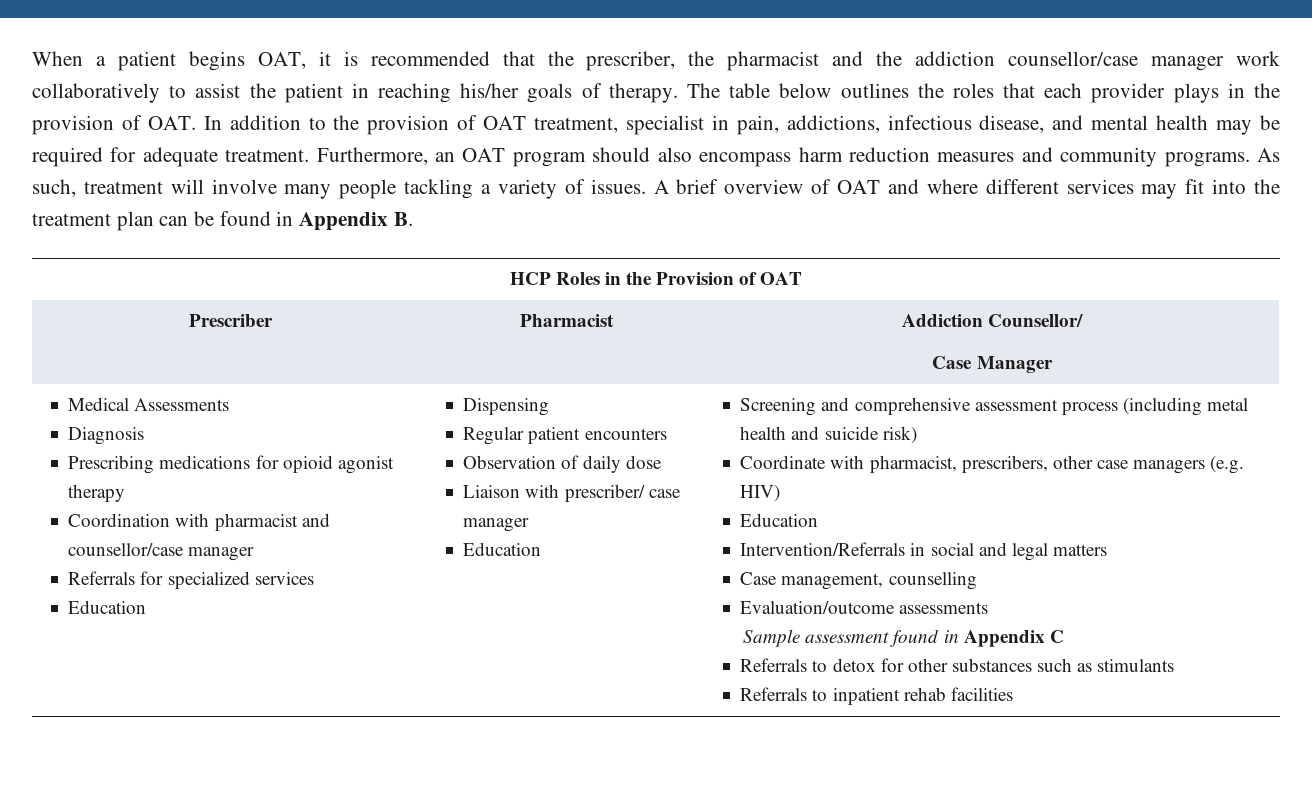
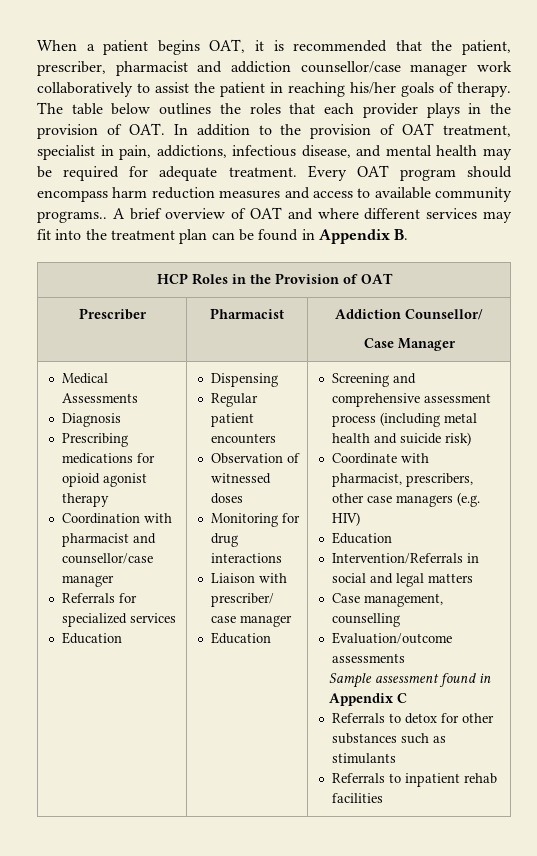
- When a patient begins OAT, it is recommended that the prescriber, the pharmacist and the addiction counsellor/case manager work collaboratively to assist the patient in reaching his/her goals of therapy.
+ When a patient begins OAT, it is recommended that the patient, prescriber, pharmacist and addiction counsellor/case manager work collaboratively to assist the patient in reaching his/her goals of therapy.
- Furthermore, an OAT program should also encompass harm reduction measures and community programs. As such, treatment will involve many people tackling a variety of issues.
+ Every OAT program should encompass harm reduction measures and access to available community programs..
- Observation of daily dose
+ Observation of witnessed doses
+ Monitoring for drug interactions

